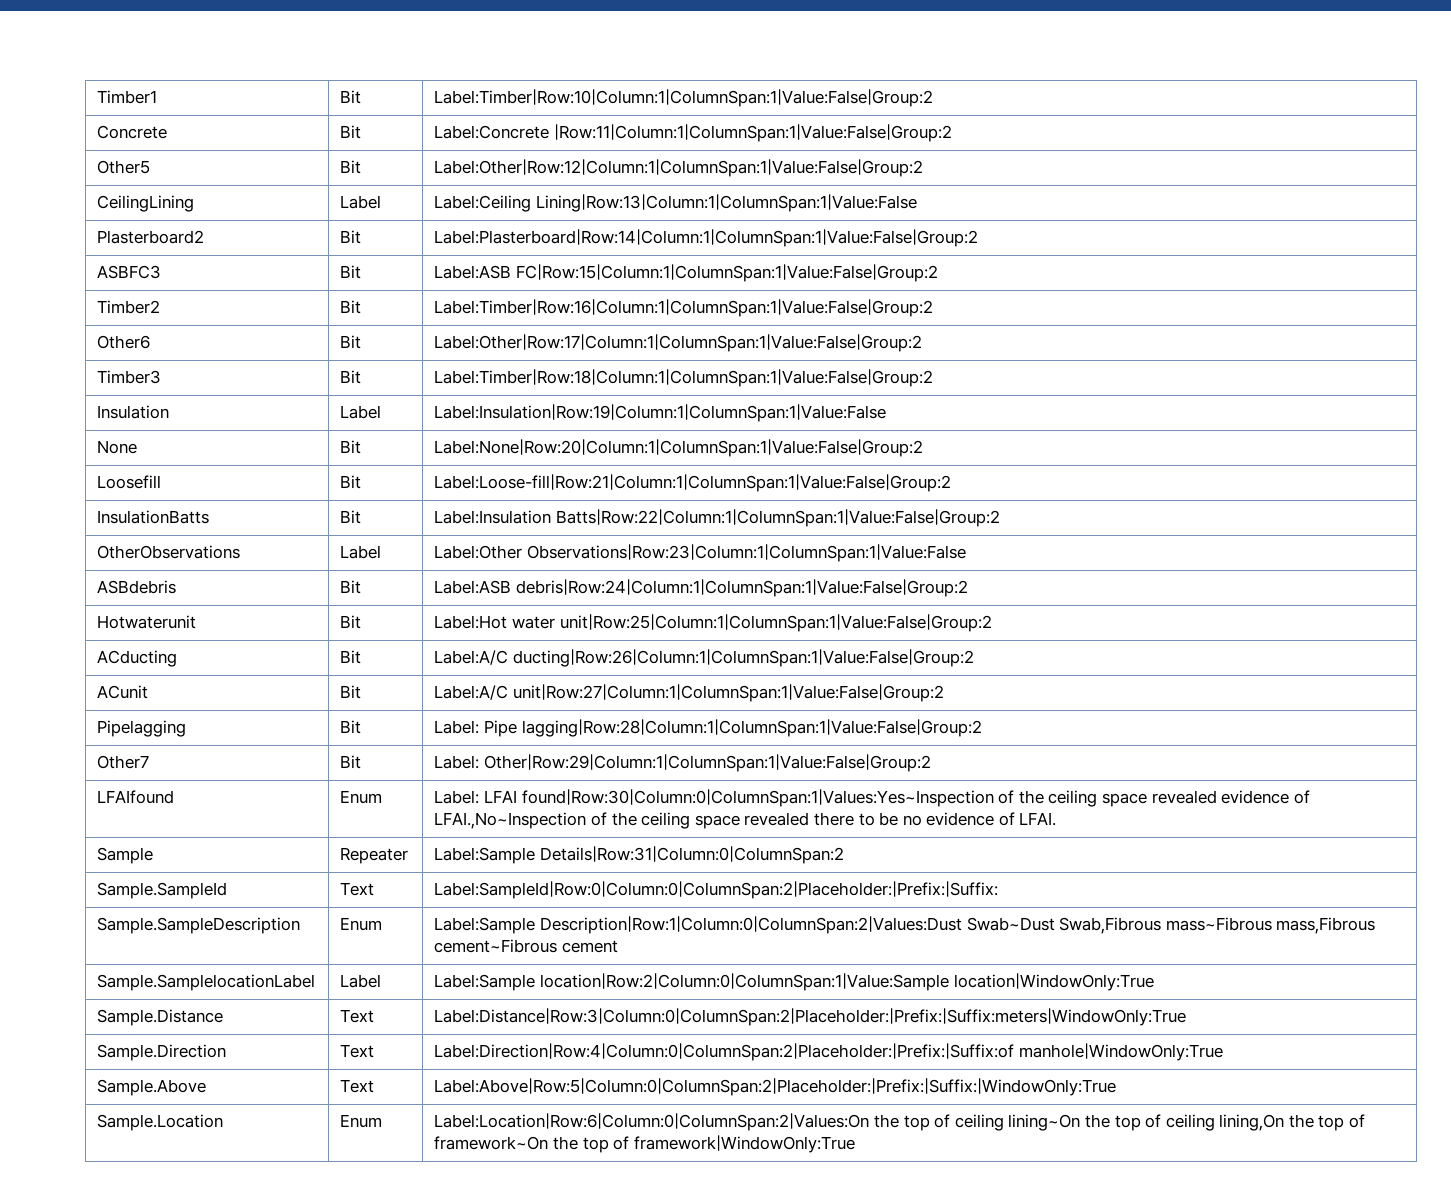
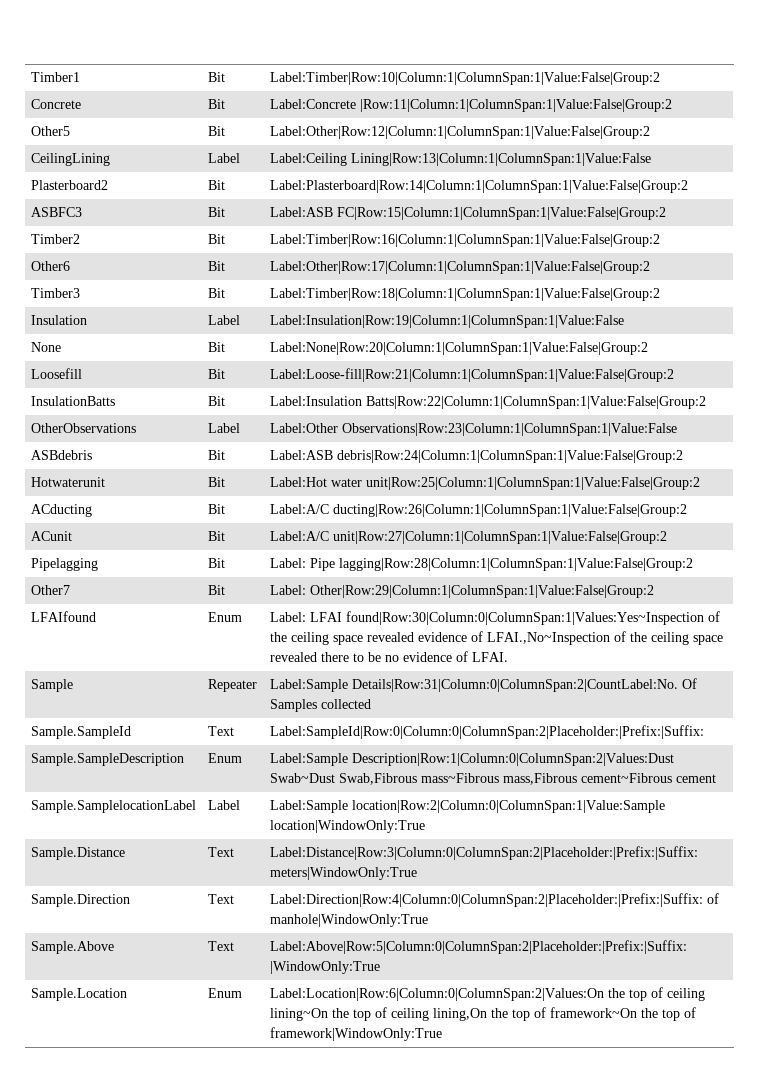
- Sample | Repeater | Label:Sample Details|Row:31|Column:0|ColumnSpan:2
+ Sample | Repeater | Label:Sample Details|Row:31|Column:0|ColumnSpan:2|CountLabel:No. Of Samples collected
- Sample.Distance | Text | Label:Distance|Row:3|Column:0|ColumnSpan:2|Placeholder:|Prefix:|Suffix:meters|WindowOnly:True
+ Sample.Distance | Text | Label:Distance|Row:3|Column:0|ColumnSpan:2|Placeholder:|Prefix:|Suffix: meters|WindowOnly:True
- Sample.Direction | Text | Label:Direction|Row:4|Column:0|ColumnSpan:2|Placeholder:|Prefix:|Suffix:of manhole|WindowOnly:True
+ Sample.Direction | Text | Label:Direction|Row:4|Column:0|ColumnSpan:2|Placeholder:|Prefix:|Suffix: of manhole|WindowOnly:True

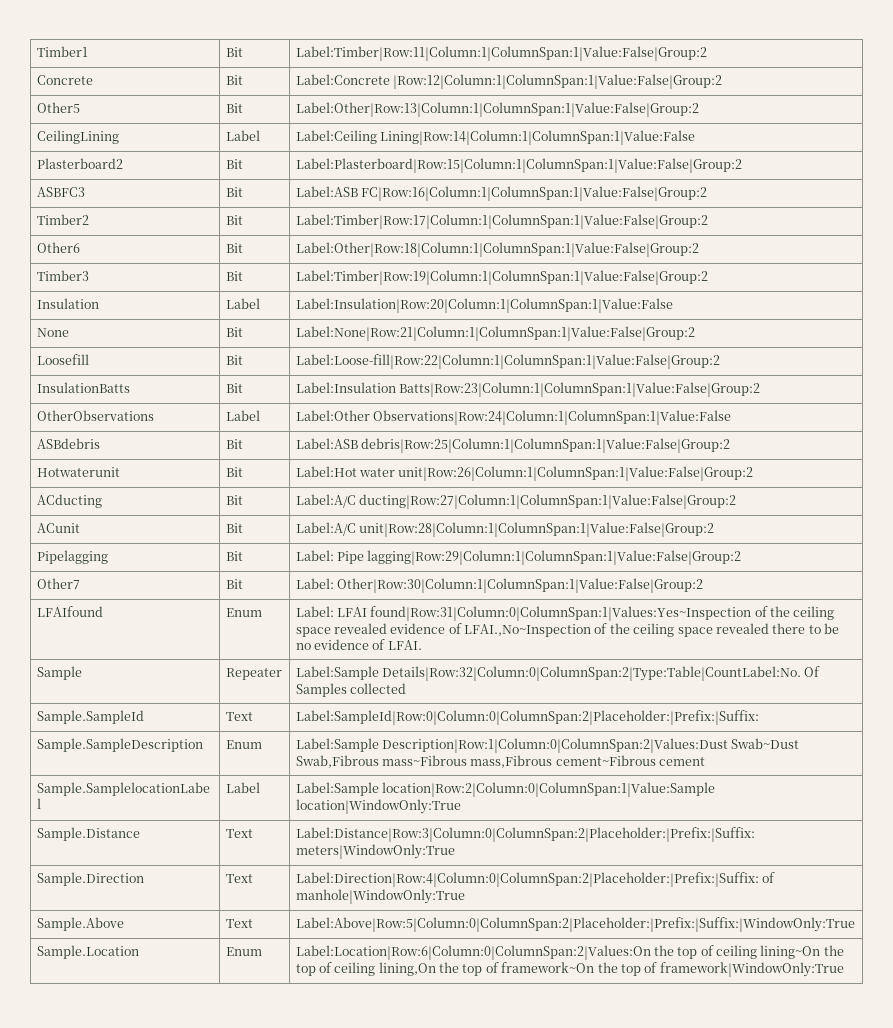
- Timber1 | Bit | Label:Timber|Row:10|Column:1|ColumnSpan:1|Value:False|Group:2
+ Timber1 | Bit | Label:Timber|Row:11|Column:1|ColumnSpan:1|Value:False|Group:2
- Concrete | Bit | Label:Concrete |Row:11|Column:1|ColumnSpan:1|Value:False|Group:2
+ Concrete | Bit | Label:Concrete |Row:12|Column:1|ColumnSpan:1|Value:False|Group:2
- Other5 | Bit | Label:Other|Row:12|Column:1|ColumnSpan:1|Value:False|Group:2
+ Other5 | Bit | Label:Other|Row:13|Column:1|ColumnSpan:1|Value:False|Group:2
- CeilingLining | Label | Label:Ceiling Lining|Row:13|Column:1|ColumnSpan:1|Value:False
+ CeilingLining | Label | Label:Ceiling Lining|Row:14|Column:1|ColumnSpan:1|Value:False
- Plasterboard2 | Bit | Label:Plasterboard|Row:14|Column:1|ColumnSpan:1|Value:False|Group:2
+ Plasterboard2 | Bit | Label:Plasterboard|Row:15|Column:1|ColumnSpan:1|Value:False|Group:2
- ASBFC3 | Bit | Label:ASB FC|Row:15|Column:1|ColumnSpan:1|Value:False|Group:2
+ ASBFC3 | Bit | Label:ASB FC|Row:16|Column:1|ColumnSpan:1|Value:False|Group:2
- Timber2 | Bit | Label:Timber|Row:16|Column:1|ColumnSpan:1|Value:False|Group:2
+ Timber2 | Bit | Label:Timber|Row:17|Column:1|ColumnSpan:1|Value:False|Group:2
- Other6 | Bit | Label:Other|Row:17|Column:1|ColumnSpan:1|Value:False|Group:2
+ Other6 | Bit | Label:Other|Row:18|Column:1|ColumnSpan:1|Value:False|Group:2
- Timber3 | Bit | Label:Timber|Row:18|Column:1|ColumnSpan:1|Value:False|Group:2
+ Timber3 | Bit | Label:Timber|Row:19|Column:1|ColumnSpan:1|Value:False|Group:2
- Insulation | Label | Label:Insulation|Row:19|Column:1|ColumnSpan:1|Value:False
+ Insulation | Label | Label:Insulation|Row:20|Column:1|ColumnSpan:1|Value:False
- None | Bit | Label:None|Row:20|Column:1|ColumnSpan:1|Value:False|Group:2
+ None | Bit | Label:None|Row:21|Column:1|ColumnSpan:1|Value:False|Group:2
- Loosefill | Bit | Label:Loose-fill|Row:21|Column:1|ColumnSpan:1|Value:False|Group:2
+ Loosefill | Bit | Label:Loose-fill|Row:22|Column:1|ColumnSpan:1|Value:False|Group:2
- InsulationBatts | Bit | Label:Insulation Batts|Row:22|Column:1|ColumnSpan:1|Value:False|Group:2
+ InsulationBatts | Bit | Label:Insulation Batts|Row:23|Column:1|ColumnSpan:1|Value:False|Group:2
- OtherObservations | Label | Label:Other Observations|Row:23|Column:1|ColumnSpan:1|Value:False
+ OtherObservations | Label | Label:Other Observations|Row:24|Column:1|ColumnSpan:1|Value:False
- ASBdebris | Bit | Label:ASB debris|Row:24|Column:1|ColumnSpan:1|Value:False|Group:2
+ ASBdebris | Bit | Label:ASB debris|Row:25|Column:1|ColumnSpan:1|Value:False|Group:2
- Hotwaterunit | Bit | Label:Hot water unit|Row:25|Column:1|ColumnSpan:1|Value:False|Group:2
+ Hotwaterunit | Bit | Label:Hot water unit|Row:26|Column:1|ColumnSpan:1|Value:False|Group:2
- ACducting | Bit | Label:A/C ducting|Row:26|Column:1|ColumnSpan:1|Value:False|Group:2
+ ACducting | Bit | Label:A/C ducting|Row:27|Column:1|ColumnSpan:1|Value:False|Group:2
- ACunit | Bit | Label:A/C unit|Row:27|Column:1|ColumnSpan:1|Value:False|Group:2
+ ACunit | Bit | Label:A/C unit|Row:28|Column:1|ColumnSpan:1|Value:False|Group:2
- Pipelagging | Bit | Label: Pipe lagging|Row:28|Column:1|ColumnSpan:1|Value:False|Group:2
+ Pipelagging | Bit | Label: Pipe lagging|Row:29|Column:1|ColumnSpan:1|Value:False|Group:2
- Other7 | Bit | Label: Other|Row:29|Column:1|ColumnSpan:1|Value:False|Group:2
+ Other7 | Bit | Label: Other|Row:30|Column:1|ColumnSpan:1|Value:False|Group:2
- LFAIfound | Enum | Label: LFAI found|Row:30|Column:0|ColumnSpan:1|Values:Yes~Inspection of the ceiling space revealed evidence of LFAI.,No~Inspection of the ceiling space revealed there to be no evidence of LFAI.
+ LFAIfound | Enum | Label: LFAI found|Row:31|Column:0|ColumnSpan:1|Values:Yes~Inspection of the ceiling space revealed evidence of LFAI.,No~Inspection of the ceiling space revealed there to be no evidence of LFAI.
- Sample | Repeater | Label:Sample Details|Row:31|Column:0|ColumnSpan:2|CountLabel:No. Of Samples collected
+ Sample | Repeater | Label:Sample Details|Row:32|Column:0|ColumnSpan:2|Type:Table|CountLabel:No. Of Samples collected

